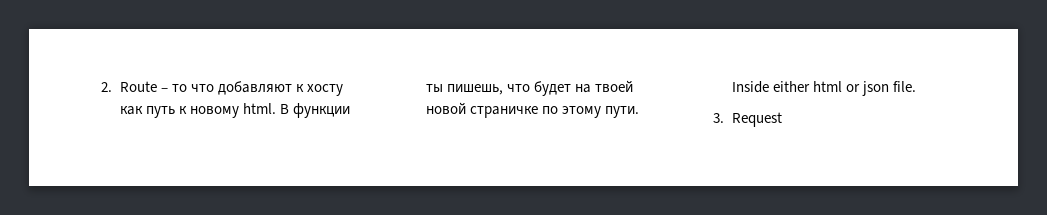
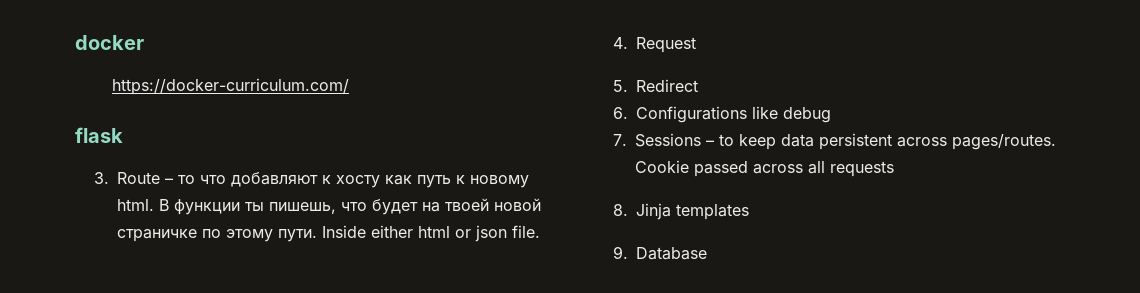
- 2. Route – то что добавляют к хосту как путь к новому html.
+ docker
+ https://docker-curriculum.com/
+ flask
+ 3. Route – то что добавляют к хосту как путь к новому html.
- 3. Request
+ 4. Request
+ 5. Redirect
+ 6. Configurations like debug
+ 7. Sessions – to keep data persistent across pages/routes. Cookie passed across all requests
+ 8. Jinja templates
+ 9. Database

